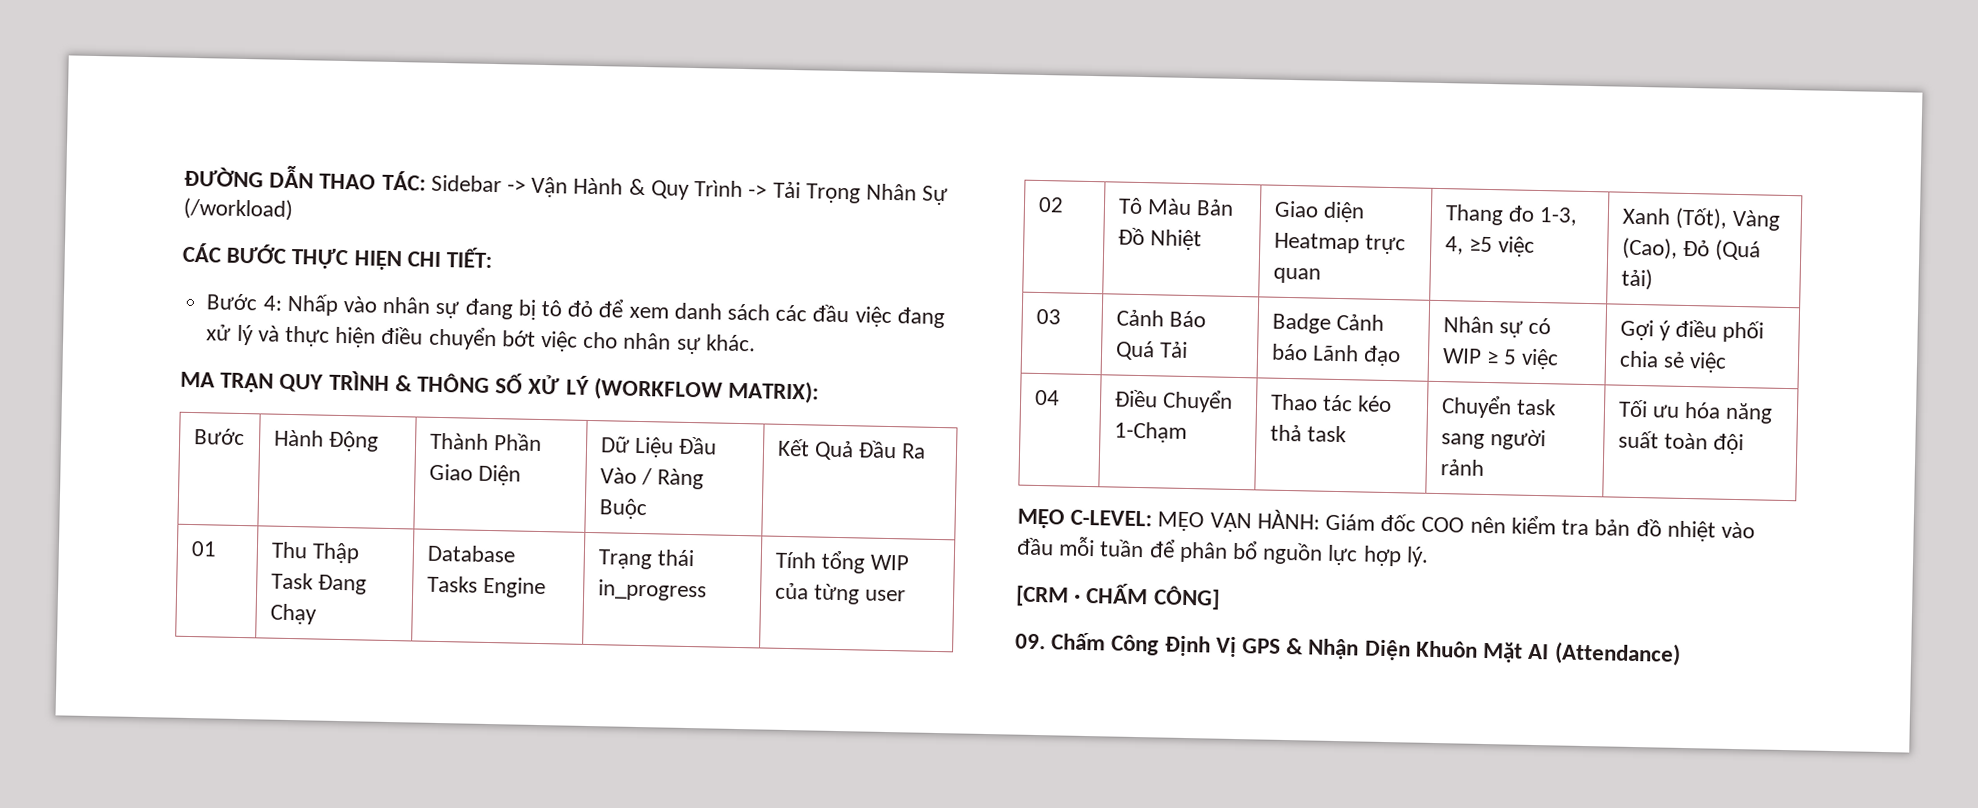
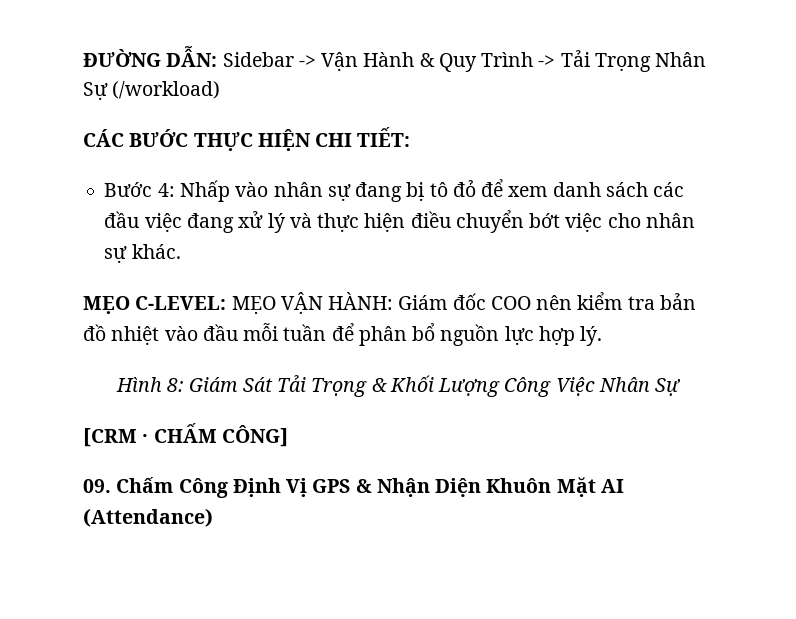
- ĐƯỜNG DẪN THAO TÁC: Sidebar -> Vận Hành & Quy Trình -> Tải Trọng Nhân Sự (/workload)
+ ĐƯỜNG DẪN: Sidebar -> Vận Hành & Quy Trình -> Tải Trọng Nhân Sự (/workload)
- MA TRẬN QUY TRÌNH & THÔNG SỐ XỬ LÝ (WORKFLOW MATRIX):
- Bước | Hành Động | Thành Phần Giao Diện | Dữ Liệu Đầu Vào / Ràng Buộc | Kết Quả Đầu Ra
- 01 | Thu Thập Task Đang Chạy | Database Tasks Engine | Trạng thái in_progress | Tính tổng WIP của từng user
- 02 | Tô Màu Bản Đồ Nhiệt | Giao diện Heatmap trực quan | Thang đo 1-3, 4, ≥5 việc | Xanh (Tốt), Vàng (Cao), Đỏ (Quá tải)
- 03 | Cảnh Báo Quá Tải | Badge Cảnh báo Lãnh đạo | Nhân sự có WIP ≥ 5 việc | Gợi ý điều phối chia sẻ việc
- 04 | Điều Chuyển 1-Chạm | Thao tác kéo thả task | Chuyển task sang người rảnh | Tối ưu hóa năng suất toàn đội
+ Hình 8: Giám Sát Tải Trọng & Khối Lượng Công Việc Nhân Sự

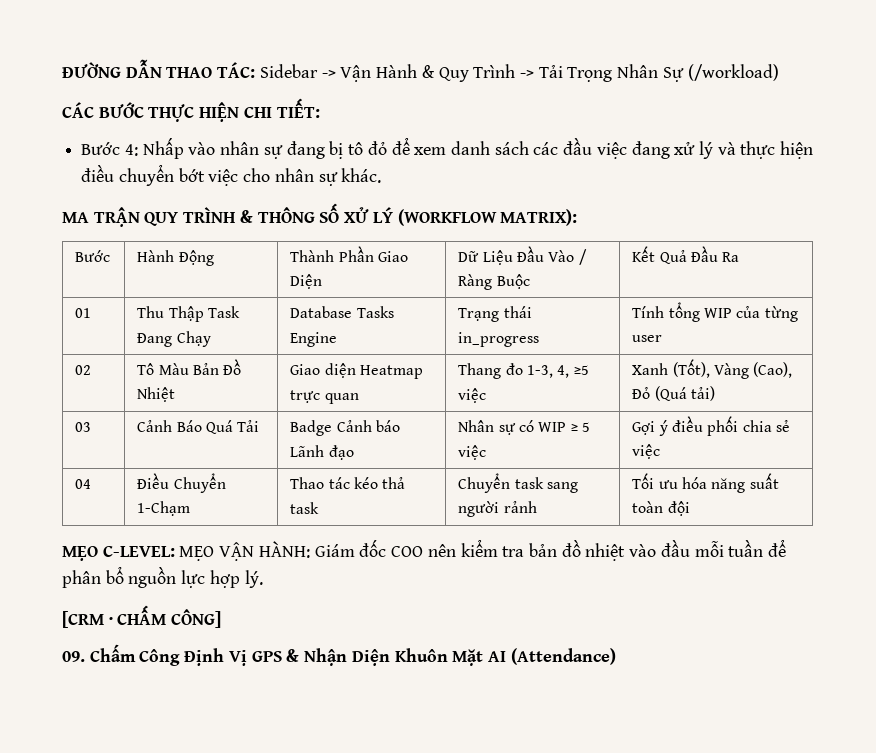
- ĐƯỜNG DẪN: Sidebar -> Vận Hành & Quy Trình -> Tải Trọng Nhân Sự (/workload)
+ ĐƯỜNG DẪN THAO TÁC: Sidebar -> Vận Hành & Quy Trình -> Tải Trọng Nhân Sự (/workload)
+ MA TRẬN QUY TRÌNH & THÔNG SỐ XỬ LÝ (WORKFLOW MATRIX):
+ Bước | Hành Động | Thành Phần Giao Diện | Dữ Liệu Đầu Vào / Ràng Buộc | Kết Quả Đầu Ra
+ 01 | Thu Thập Task Đang Chạy | Database Tasks Engine | Trạng thái in_progress | Tính tổng WIP của từng user
+ 02 | Tô Màu Bản Đồ Nhiệt | Giao diện Heatmap trực quan | Thang đo 1-3, 4, ≥5 việc | Xanh (Tốt), Vàng (Cao), Đỏ (Quá tải)
+ 03 | Cảnh Báo Quá Tải | Badge Cảnh báo Lãnh đạo | Nhân sự có WIP ≥ 5 việc | Gợi ý điều phối chia sẻ việc
+ 04 | Điều Chuyển 1-Chạm | Thao tác kéo thả task | Chuyển task sang người rảnh | Tối ưu hóa năng suất toàn đội
- Hình 8: Giám Sát Tải Trọng & Khối Lượng Công Việc Nhân Sự

